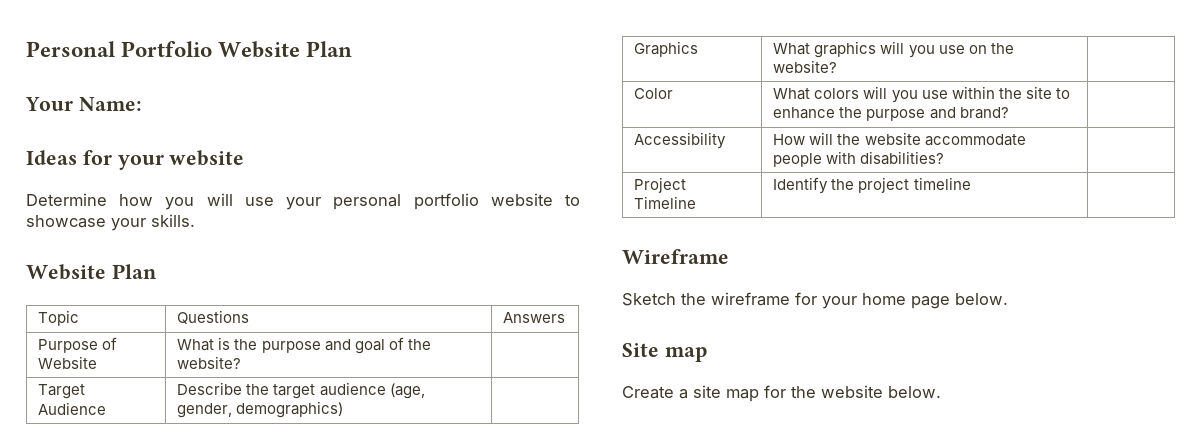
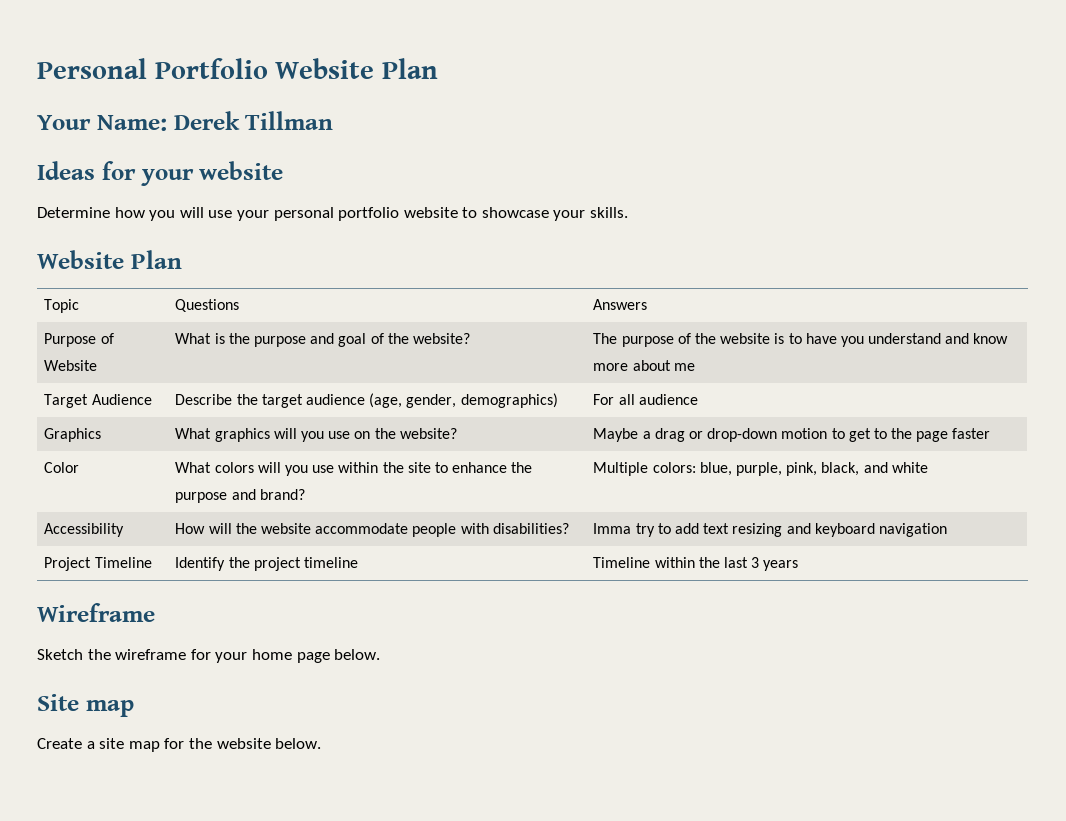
- Your Name:
+ Your Name: Derek Tillman
- Purpose of Website | What is the purpose and goal of the website? |
+ Purpose of Website | What is the purpose and goal of the website? | The purpose of the website is to have you understand and know more about me
- Target Audience | Describe the target audience (age, gender, demographics) |
+ Target Audience | Describe the target audience (age, gender, demographics) | For all audience
- Graphics | What graphics will you use on the website? |
+ Graphics | What graphics will you use on the website? | Maybe a drag or drop-down motion to get to the page faster
- Color | What colors will you use within the site to enhance the purpose and brand? |
+ Color | What colors will you use within the site to enhance the purpose and brand? | Multiple colors: blue, purple, pink, black, and white
- Accessibility | How will the website accommodate people with disabilities? |
+ Accessibility | How will the website accommodate people with disabilities? | Imma try to add text resizing and keyboard navigation
- Project Timeline | Identify the project timeline |
+ Project Timeline | Identify the project timeline | Timeline within the last 3 years

